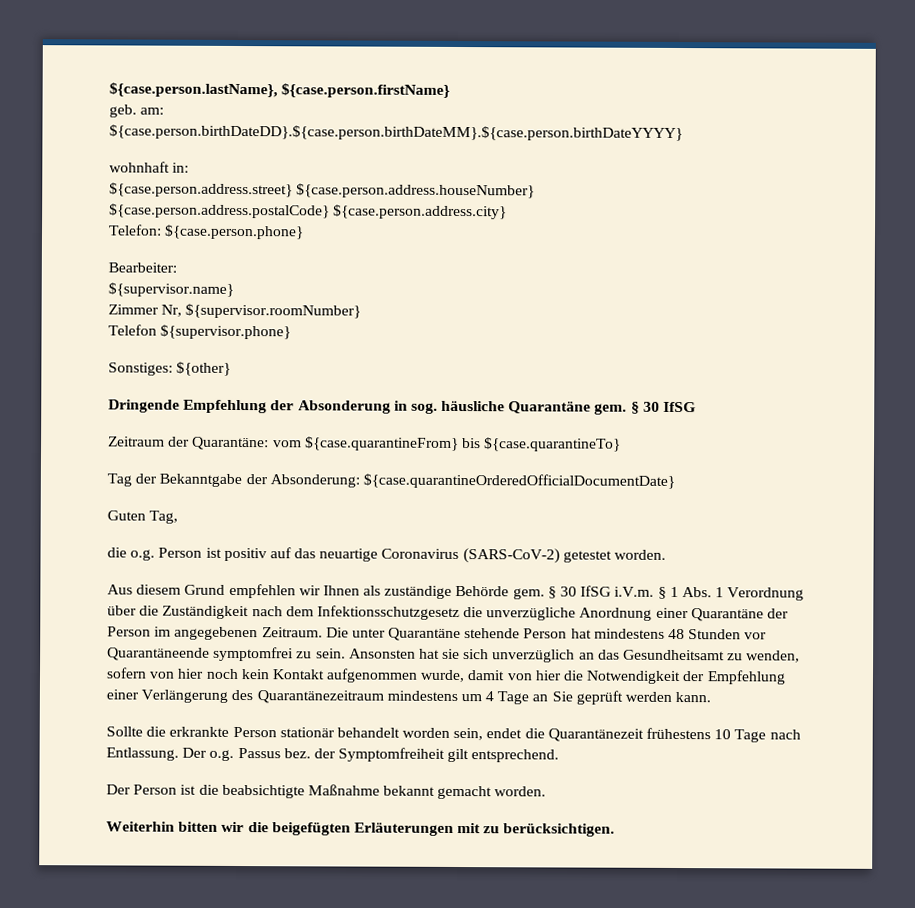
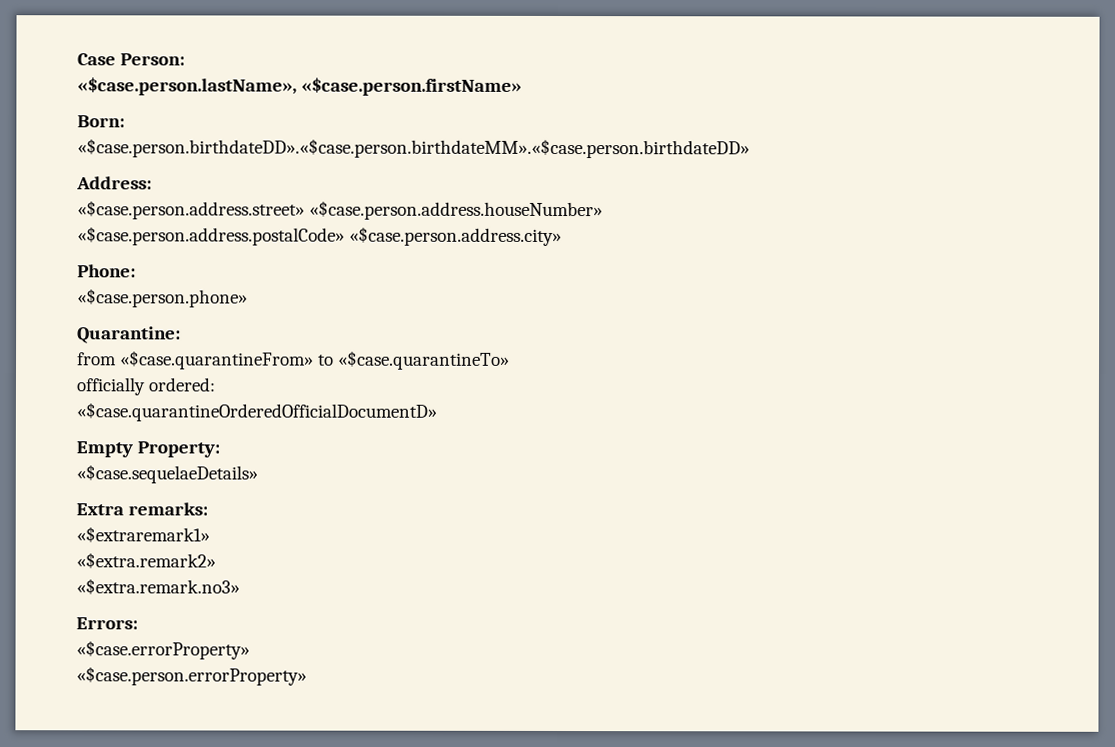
- ${case.person.lastName}, ${case.person.firstName}
- geb. am:
- ${case.person.birthDateDD}.${case.person.birthDateMM}.${case.person.birthDateYYYY}
- wohnhaft in:
- ${case.person.address.street} ${case.person.address.houseNumber}
- ${case.person.address.postalCode} ${case.person.address.city}
- Telefon: ${case.person.phone}
- Bearbeiter:
- ${supervisor.name}
- Zimmer Nr, ${supervisor.roomNumber}
- Telefon ${supervisor.phone}
- Sonstiges: ${other}
- Dringende Empfehlung der Absonderung in sog. häusliche Quarantäne gem. § 30 IfSG
- Zeitraum der Quarantäne: vom ${case.quarantineFrom} bis ${case.quarantineTo}
- Tag der Bekanntgabe der Absonderung: ${case.quarantineOrderedOfficialDocumentDate}
- Guten Tag,
- die o.g. Person ist positiv auf das neuartige Coronavirus (SARS-CoV-2) getestet worden.
- Aus diesem Grund empfehlen wir Ihnen als zuständige Behörde gem. § 30 IfSG i.V.m. § 1 Abs. 1 Verordnung über die Zuständigkeit nach dem Infektionsschutzgesetz die unverzügliche Anordnung einer Quarantäne der Person im angegebenen Zeitraum. Die unter Quarantäne stehende Person hat mindestens 48 Stunden vor Quarantäneende symptomfrei zu sein. Ansonsten hat sie sich unverzüglich an das Gesundheitsamt zu wenden, sofern von hier noch kein Kontakt aufgenommen wurde, damit von hier die Notwendigkeit der Empfehlung einer Verlängerung des Quarantänezeitraum mindestens um 4 Tage an Sie geprüft werden kann.
- Sollte die erkrankte Person stationär behandelt worden sein, endet die Quarantänezeit frühestens 10 Tage nach Entlassung. Der o.g. Passus bez. der Symptomfreiheit gilt entsprechend.
- Der Person ist die beabsichtigte Maßnahme bekannt gemacht worden.
- Weiterhin bitten wir die beigefügten Erläuterungen mit zu berücksichtigen.
+ Case Person:
+ «$case.person.lastName», «$case.person.firstName»
+ Born:
+ «$case.person.birthdateDD».«$case.person.birthdateMM».«$case.person.birthdateDD»
+ Address:
+ «$case.person.address.street» «$case.person.address.houseNumber»
+ «$case.person.address.postalCode» «$case.person.address.city»
+ Phone:
+ «$case.person.phone»
+ Quarantine:
+ from «$case.quarantineFrom» to «$case.quarantineTo»
+ officially ordered:
+ «$case.quarantineOrderedOfficialDocumentD»
+ Empty Property:
+ «$case.sequelaeDetails»
+ Extra remarks:
+ «$extraremark1»
+ «$extra.remark2»
+ «$extra.remark.no3»
+ Errors:
+ «$case.errorProperty»
+ «$case.person.errorProperty»

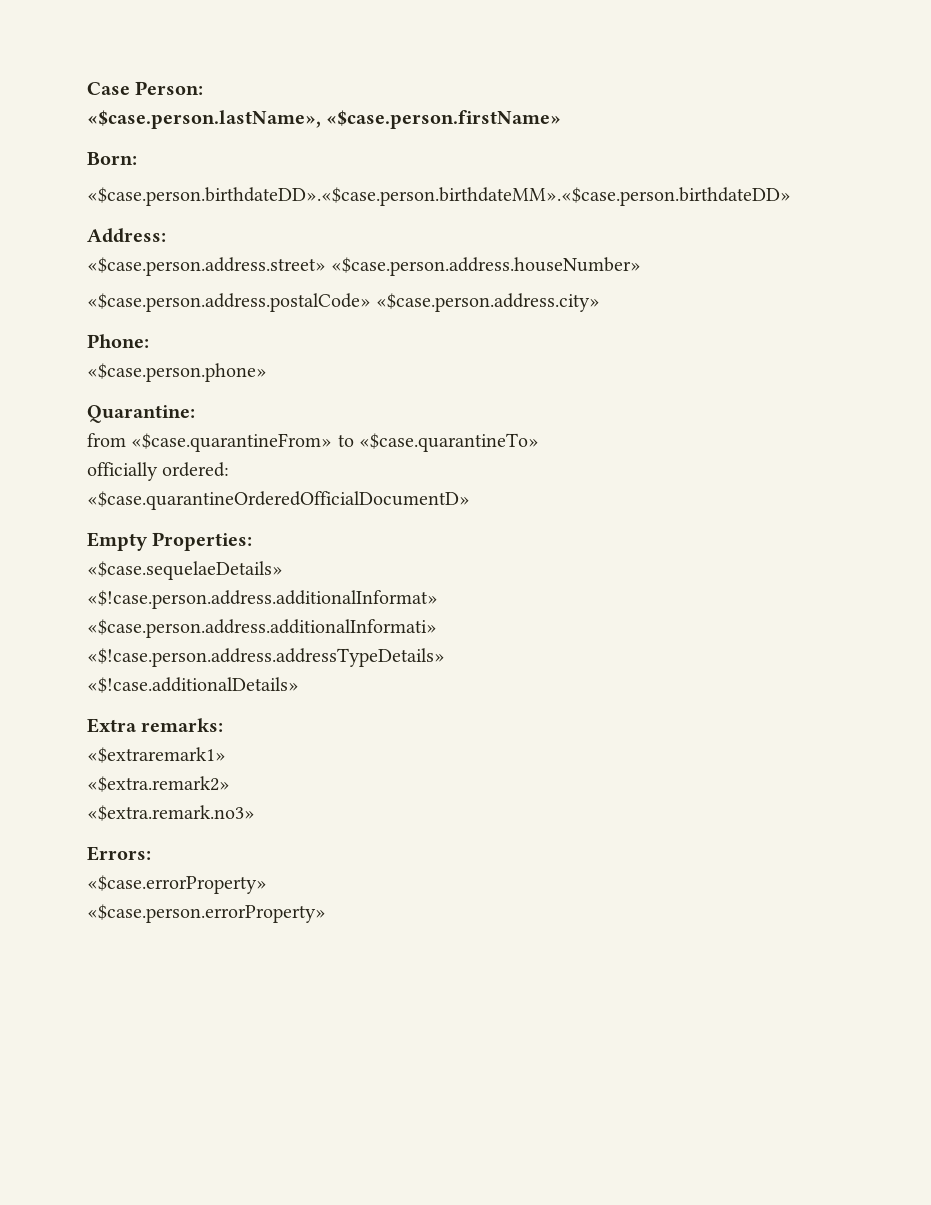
- Empty Property:
+ Empty Properties:
+ «$!case.person.address.additionalInformat»
+ «$case.person.address.additionalInformati»
+ «$!case.person.address.addressTypeDetails»
+ «$!case.additionalDetails»

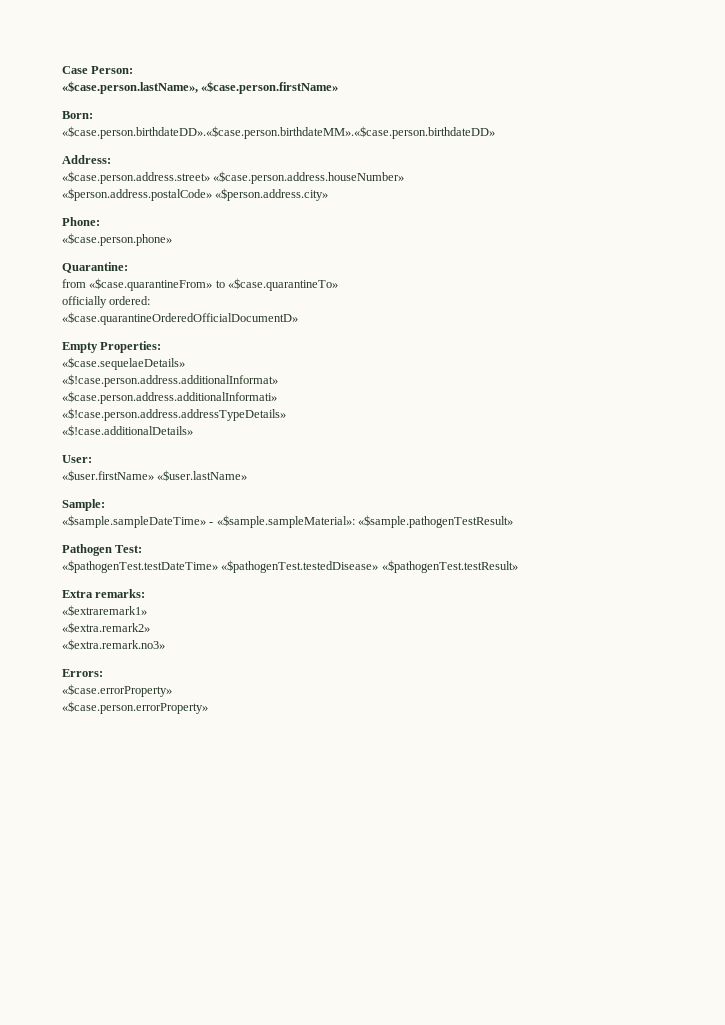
- «$case.person.address.postalCode» «$case.person.address.city»
+ «$person.address.postalCode» «$person.address.city»
+ User:
+ «$user.firstName» «$user.lastName»
+ Sample:
+ «$sample.sampleDateTime» - «$sample.sampleMaterial»: «$sample.pathogenTestResult»
+ Pathogen Test:
+ «$pathogenTest.testDateTime» «$pathogenTest.testedDisease» «$pathogenTest.testResult»

